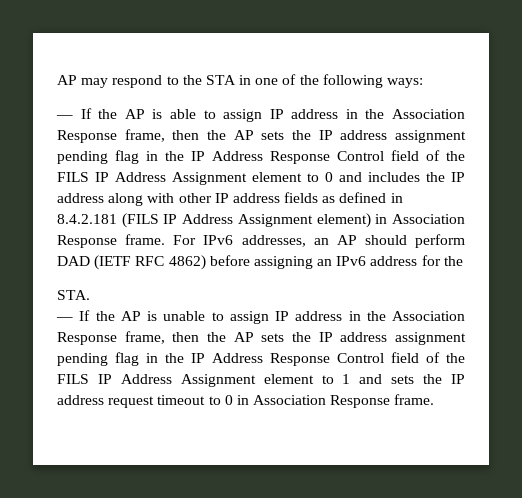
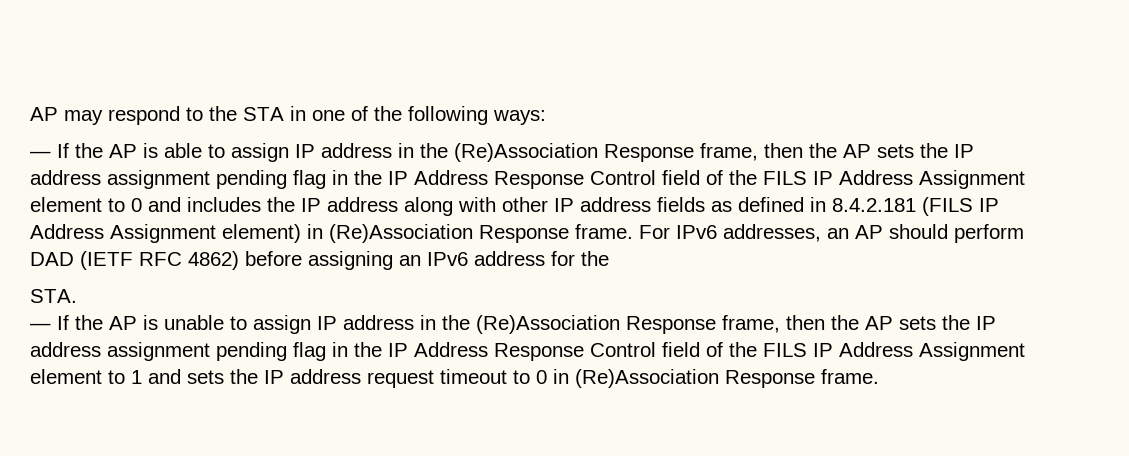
- — If the AP is able to assign IP address in the Association Response frame, then the AP sets the IP address assignment pending flag in the IP Address Response Control field of the FILS IP Address Assignment element to 0 and includes the IP address along with other IP address fields as defined in 8.4.2.181 (FILS IP Address Assignment element) in Association Response frame.
+ — If the AP is able to assign IP address in the (Re)Association Response frame, then the AP sets the IP address assignment pending flag in the IP Address Response Control field of the FILS IP Address Assignment element to 0 and includes the IP address along with other IP address fields as defined in 8.4.2.181 (FILS IP Address Assignment element) in (Re)Association Response frame.
- — If the AP is unable to assign IP address in the Association Response frame, then the AP sets the IP address assignment pending flag in the IP Address Response Control field of the FILS IP Address Assignment element to 1 and sets the IP address request timeout to 0 in Association Response frame.
+ — If the AP is unable to assign IP address in the (Re)Association Response frame, then the AP sets the IP address assignment pending flag in the IP Address Response Control field of the FILS IP Address Assignment element to 1 and sets the IP address request timeout to 0 in (Re)Association Response frame.

